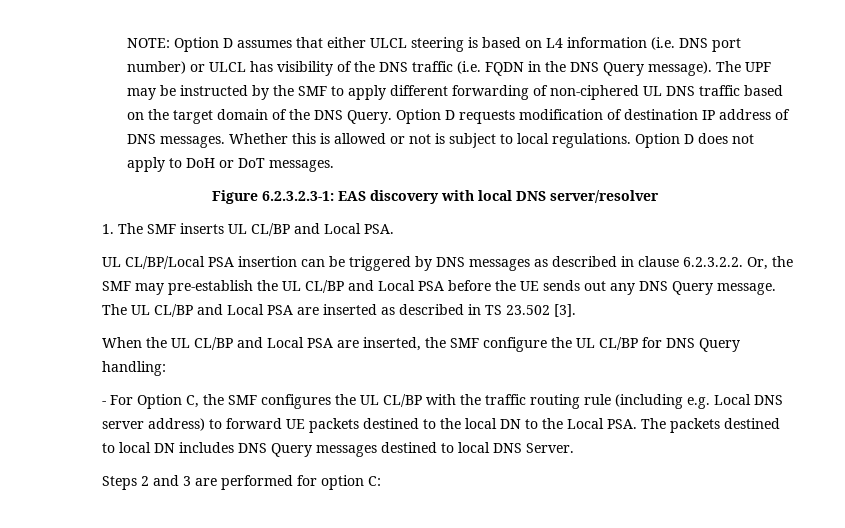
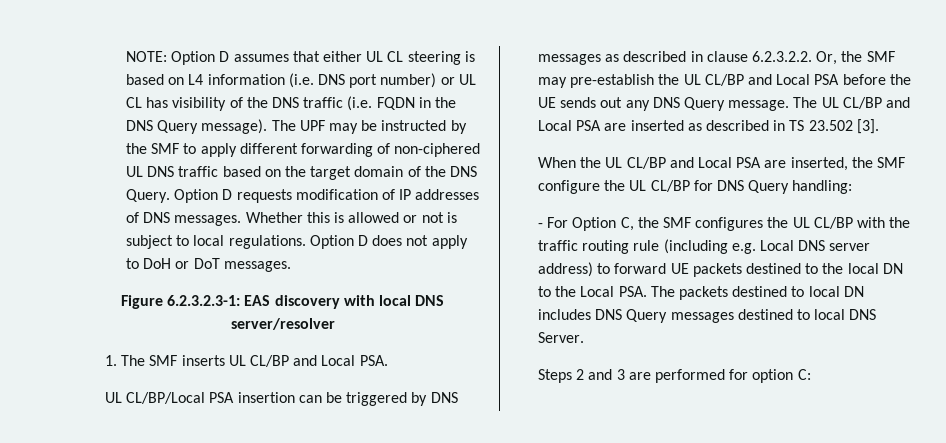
- NOTE: Option D assumes that either ULCL steering is based on L4 information (i.e. DNS port number) or ULCL has visibility of the DNS traffic (i.e. FQDN in the DNS Query message).
+ NOTE: Option D assumes that either UL CL steering is based on L4 information (i.e. DNS port number) or UL CL has visibility of the DNS traffic (i.e. FQDN in the DNS Query message).
- Option D requests modification of destination IP address of DNS messages.
+ Option D requests modification of IP addresses of DNS messages.

